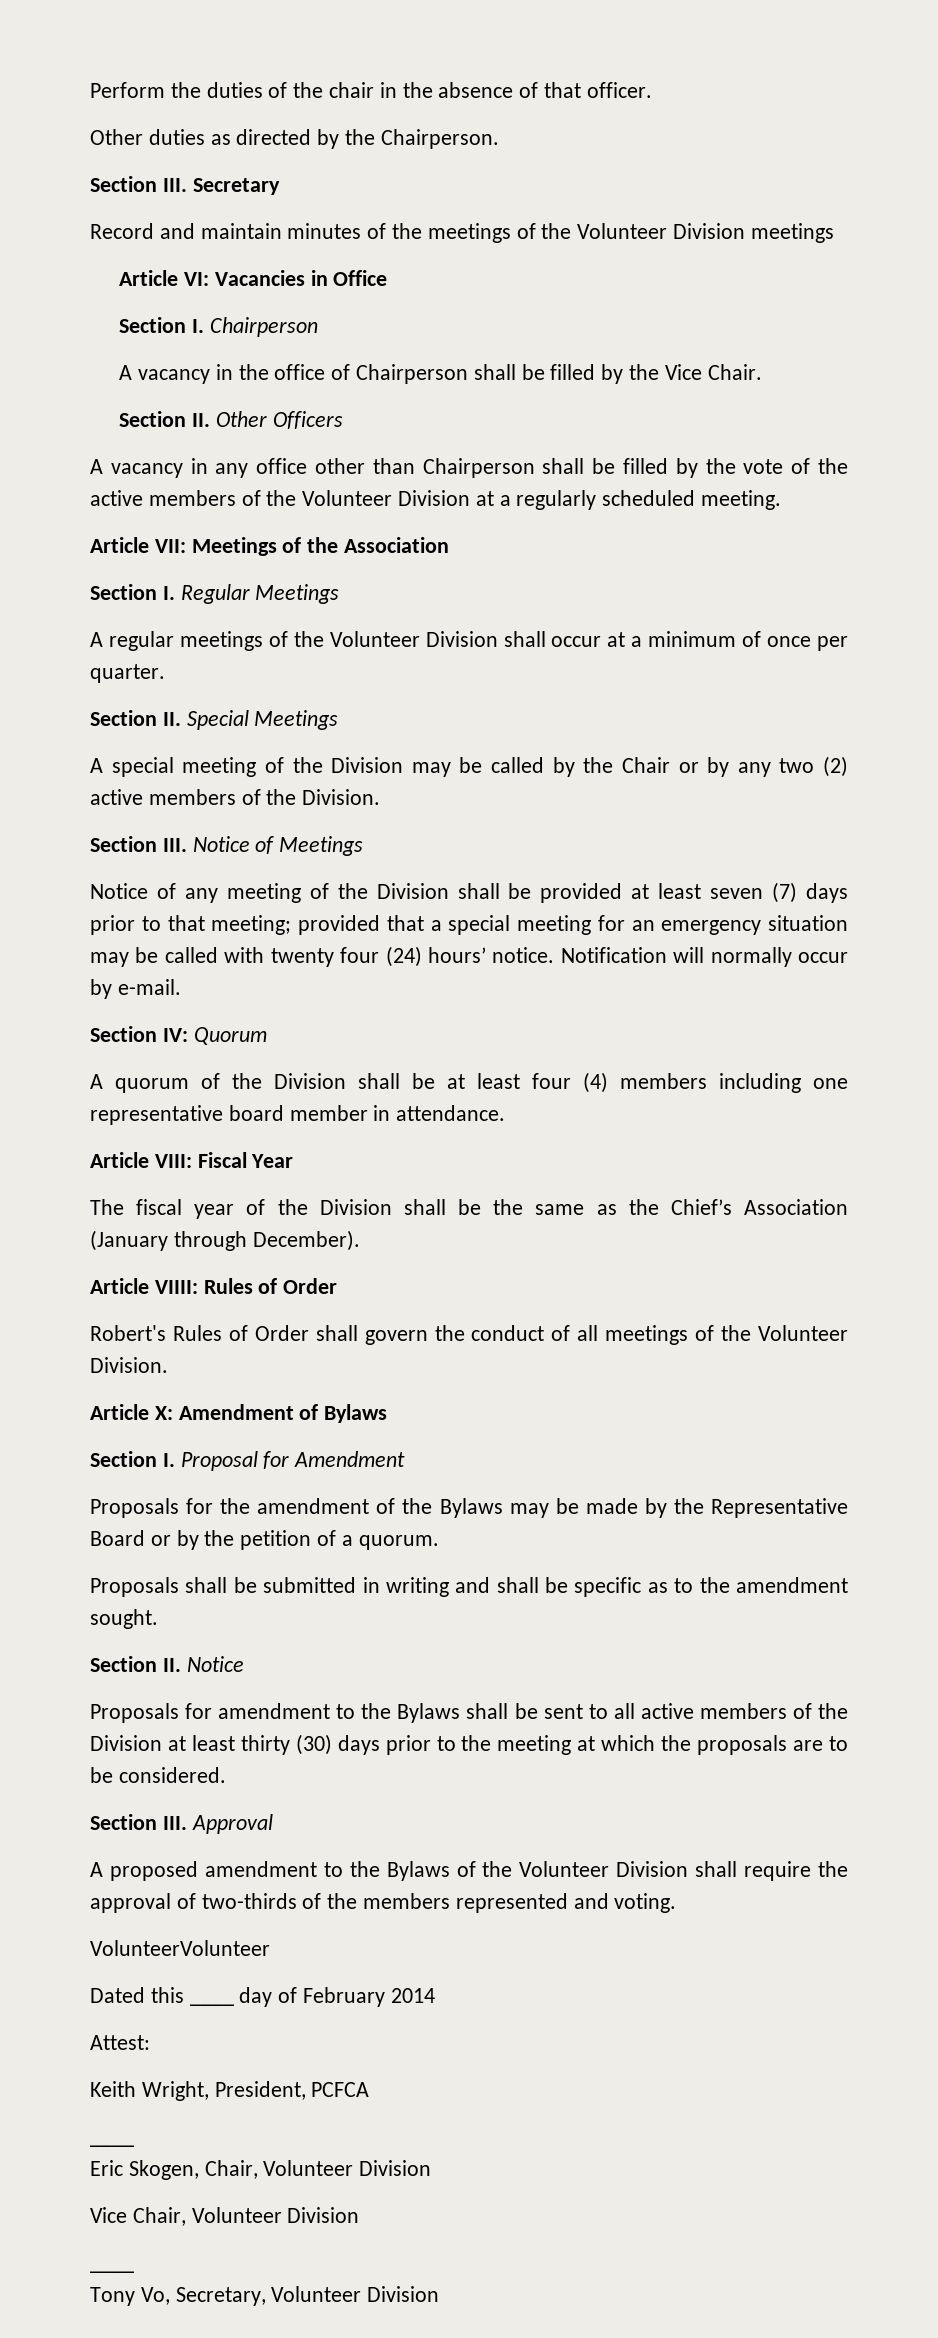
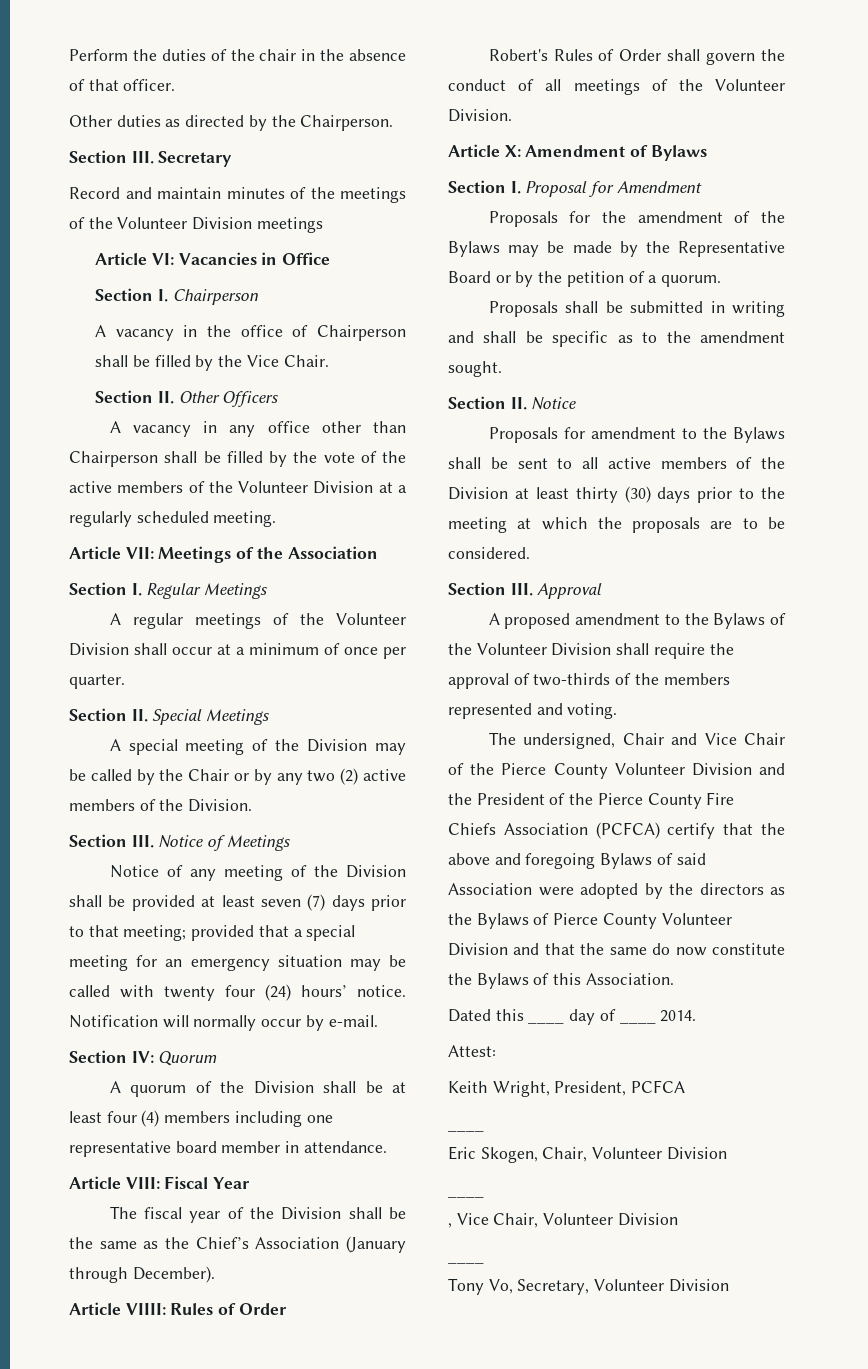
- VolunteerVolunteer
+ The undersigned, Chair and Vice Chair of the Pierce County Volunteer Division and the President of the Pierce County Fire Chiefs Association (PCFCA) certify that the above and foregoing Bylaws of said Association were adopted by the directors as the Bylaws of Pierce County Volunteer Division and that the same do now constitute the Bylaws of this Association.
- Dated this ____ day of February 2014
+ Dated this ____ day of ____ 2014.
  Eric Skogen, Chair, Volunteer Division
- Vice Chair, Volunteer Division
+ ____
+ , Vice Chair, Volunteer Division

